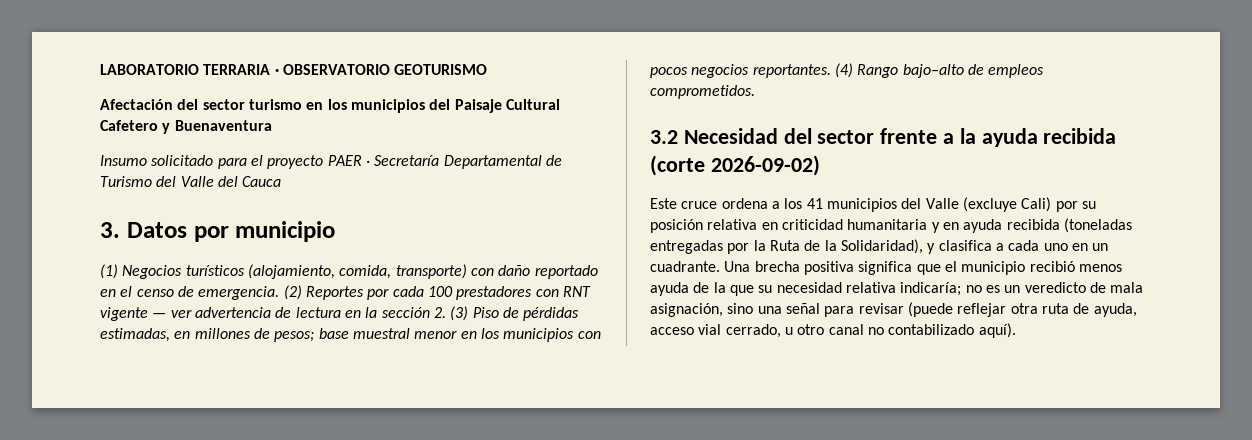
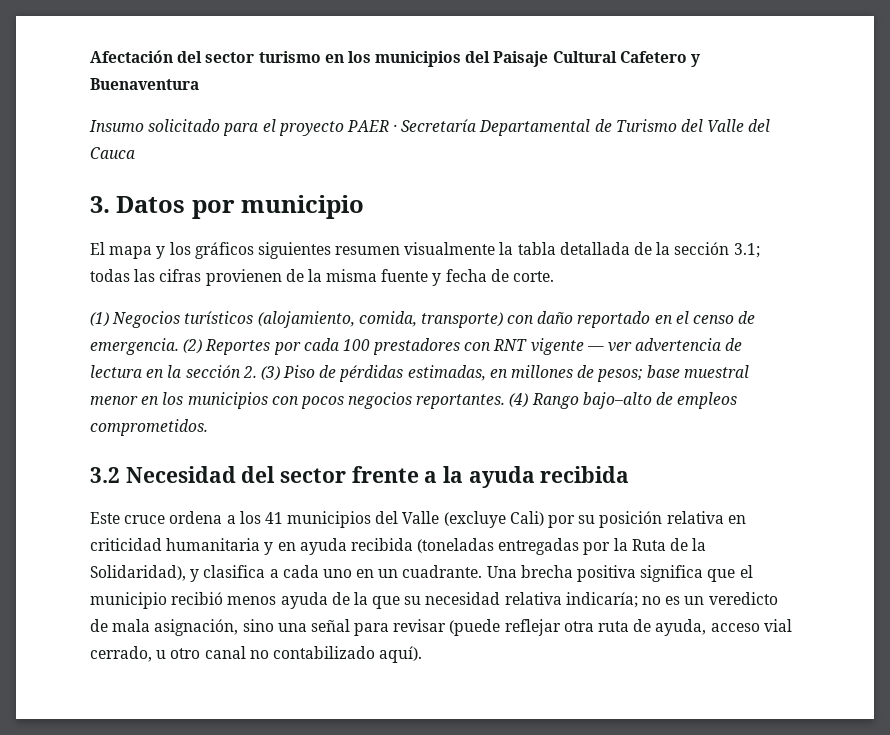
- LABORATORIO TERRARIA · OBSERVATORIO GEOTURISMO
+ El mapa y los gráficos siguientes resumen visualmente la tabla detallada de la sección 3.1; todas las cifras provienen de la misma fuente y fecha de corte.
- 3.2 Necesidad del sector frente a la ayuda recibida (corte 2026-09-02)
+ 3.2 Necesidad del sector frente a la ayuda recibida

